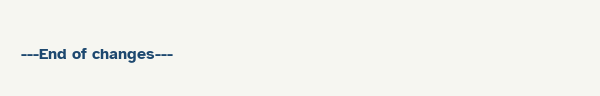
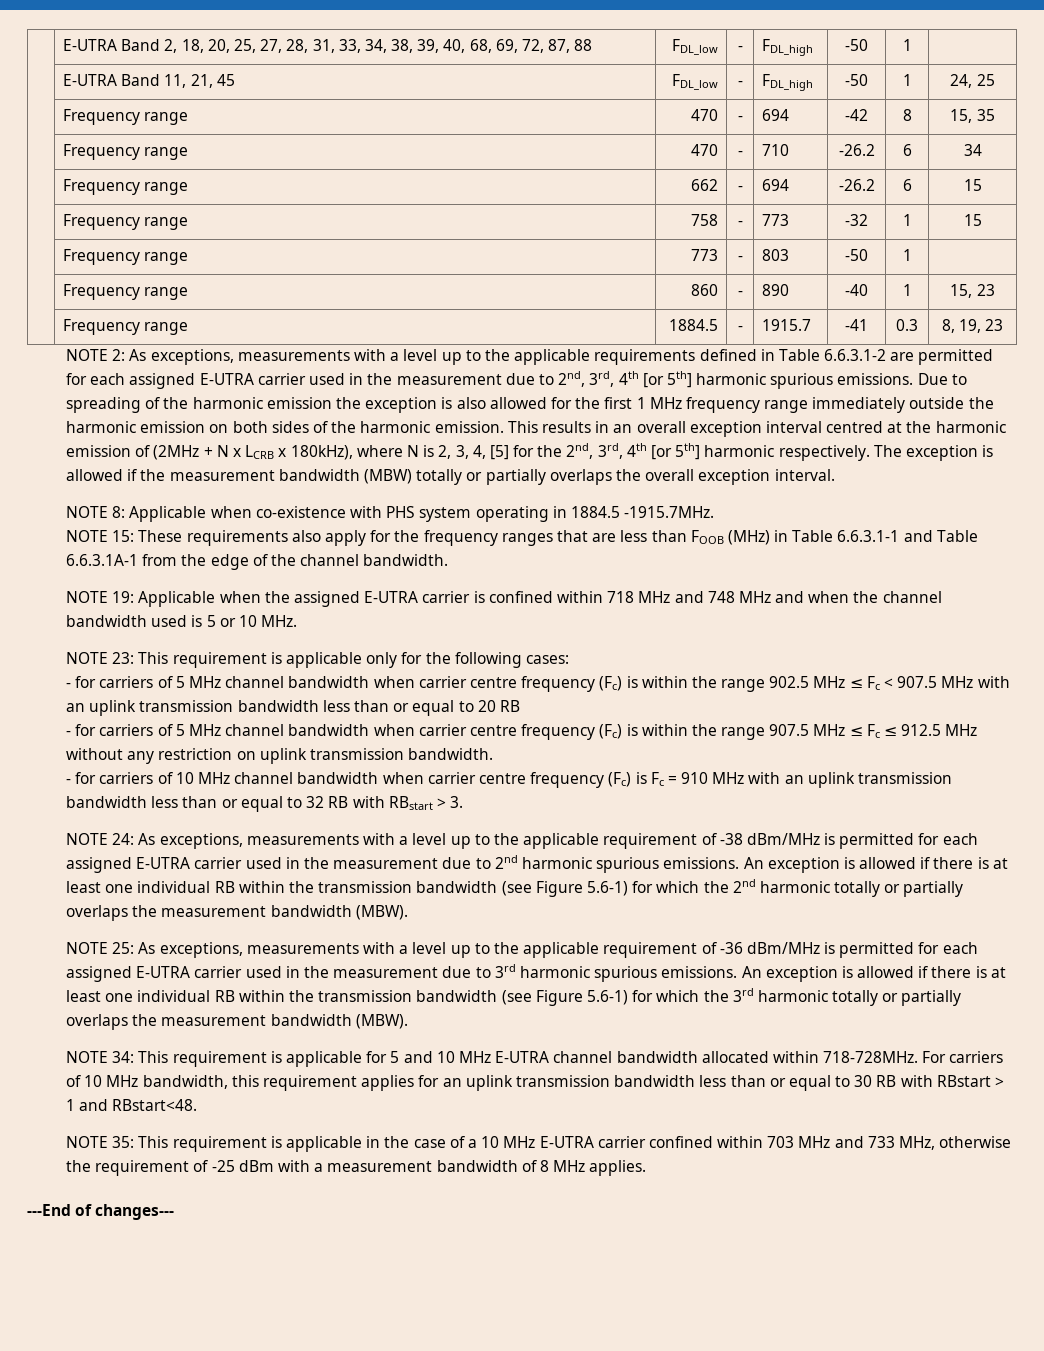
+ | E-UTRA Band 2, 18, 20, 25, 27, 28, 31, 33, 34, 38, 39, 40, 68, 69, 72, 87, 88 | FDL_low | - | FDL_high | -50 | 1 |
+ | E-UTRA Band 11, 21, 45 | FDL_low | - | FDL_high | -50 | 1 | 24, 25
+ | Frequency range | 470 | - | 694 | -42 | 8 | 15, 35
+ | Frequency range | 470 | - | 710 | -26.2 | 6 | 34
+ | Frequency range | 662 | - | 694 | -26.2 | 6 | 15
+ | Frequency range | 758 | - | 773 | -32 | 1 | 15
+ | Frequency range | 773 | - | 803 | -50 | 1 |
+ | Frequency range | 860 | - | 890 | -40 | 1 | 15, 23
+ | Frequency range | 1884.5 | - | 1915.7 | -41 | 0.3 | 8, 19, 23
+ NOTE 2: As exceptions, measurements with a level up to the applicable requirements defined in Table 6.6.3.1-2 are permitted for each assigned E-UTRA carrier used in the measurement due to 2nd, 3rd, 4th [or 5th] harmonic spurious emissions. Due to spreading of the harmonic emission the exception is also allowed for the first 1 MHz frequency range immediately outside the harmonic emission on both sides of the harmonic emission. This results in an overall exception interval centred at the harmonic emission of (2MHz + N x LCRB x 180kHz), where N is 2, 3, 4, [5] for the 2nd, 3rd, 4th [or 5th] harmonic respectively. The exception is allowed if the measurement bandwidth (MBW) totally or partially overlaps the overall exception interval.
+ NOTE 8: Applicable when co-existence with PHS system operating in 1884.5 -1915.7MHz.
+ NOTE 15: These requirements also apply for the frequency ranges that are less than FOOB (MHz) in Table 6.6.3.1-1 and Table 6.6.3.1A-1 from the edge of the channel bandwidth.
+ NOTE 19: Applicable when the assigned E-UTRA carrier is confined within 718 MHz and 748 MHz and when the channel bandwidth used is 5 or 10 MHz.
+ NOTE 23: This requirement is applicable only for the following cases:
+ - for carriers of 5 MHz channel bandwidth when carrier centre frequency (Fc) is within the range 902.5 MHz ≤ Fc < 907.5 MHz with an uplink transmission bandwidth less than or equal to 20 RB
+ - for carriers of 5 MHz channel bandwidth when carrier centre frequency (Fc) is within the range 907.5 MHz ≤ Fc ≤ 912.5 MHz without any restriction on uplink transmission bandwidth.
+ - for carriers of 10 MHz channel bandwidth when carrier centre frequency (Fc) is Fc = 910 MHz with an uplink transmission bandwidth less than or equal to 32 RB with RBstart > 3.
+ NOTE 24: As exceptions, measurements with a level up to the applicable requirement of -38 dBm/MHz is permitted for each assigned E-UTRA carrier used in the measurement due to 2nd harmonic spurious emissions. An exception is allowed if there is at least one individual RB within the transmission bandwidth (see Figure 5.6-1) for which the 2nd harmonic totally or partially overlaps the measurement bandwidth (MBW).
+ NOTE 25: As exceptions, measurements with a level up to the applicable requirement of -36 dBm/MHz is permitted for each assigned E-UTRA carrier used in the measurement due to 3rd harmonic spurious emissions. An exception is allowed if there is at least one individual RB within the transmission bandwidth (see Figure 5.6-1) for which the 3rd harmonic totally or partially overlaps the measurement bandwidth (MBW).
+ NOTE 34: This requirement is applicable for 5 and 10 MHz E-UTRA channel bandwidth allocated within 718-728MHz. For carriers of 10 MHz bandwidth, this requirement applies for an uplink transmission bandwidth less than or equal to 30 RB with RBstart > 1 and RBstart<48.
+ NOTE 35: This requirement is applicable in the case of a 10 MHz E-UTRA carrier confined within 703 MHz and 733 MHz, otherwise the requirement of -25 dBm with a measurement bandwidth of 8 MHz applies.

